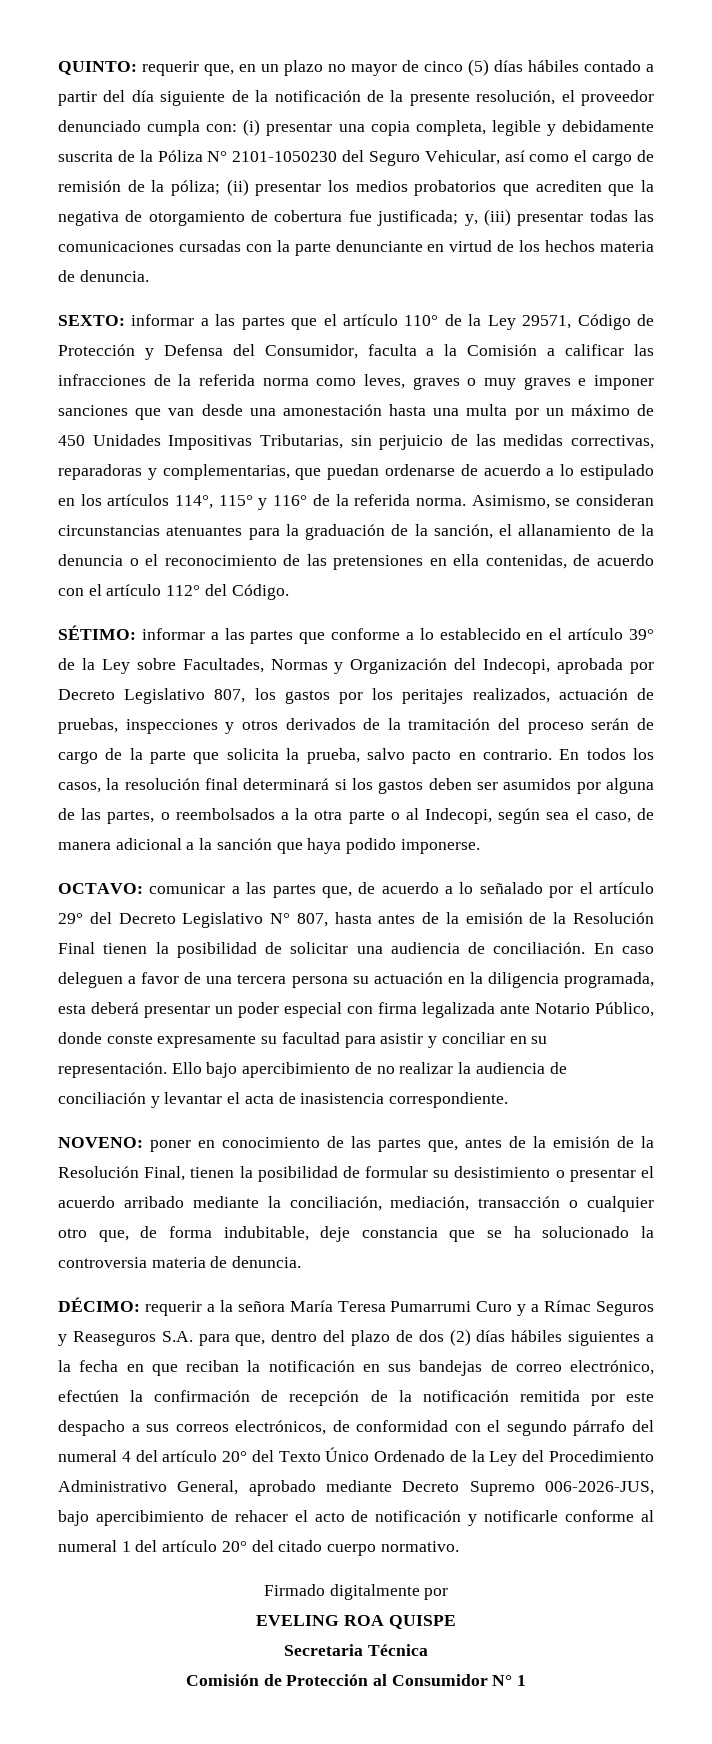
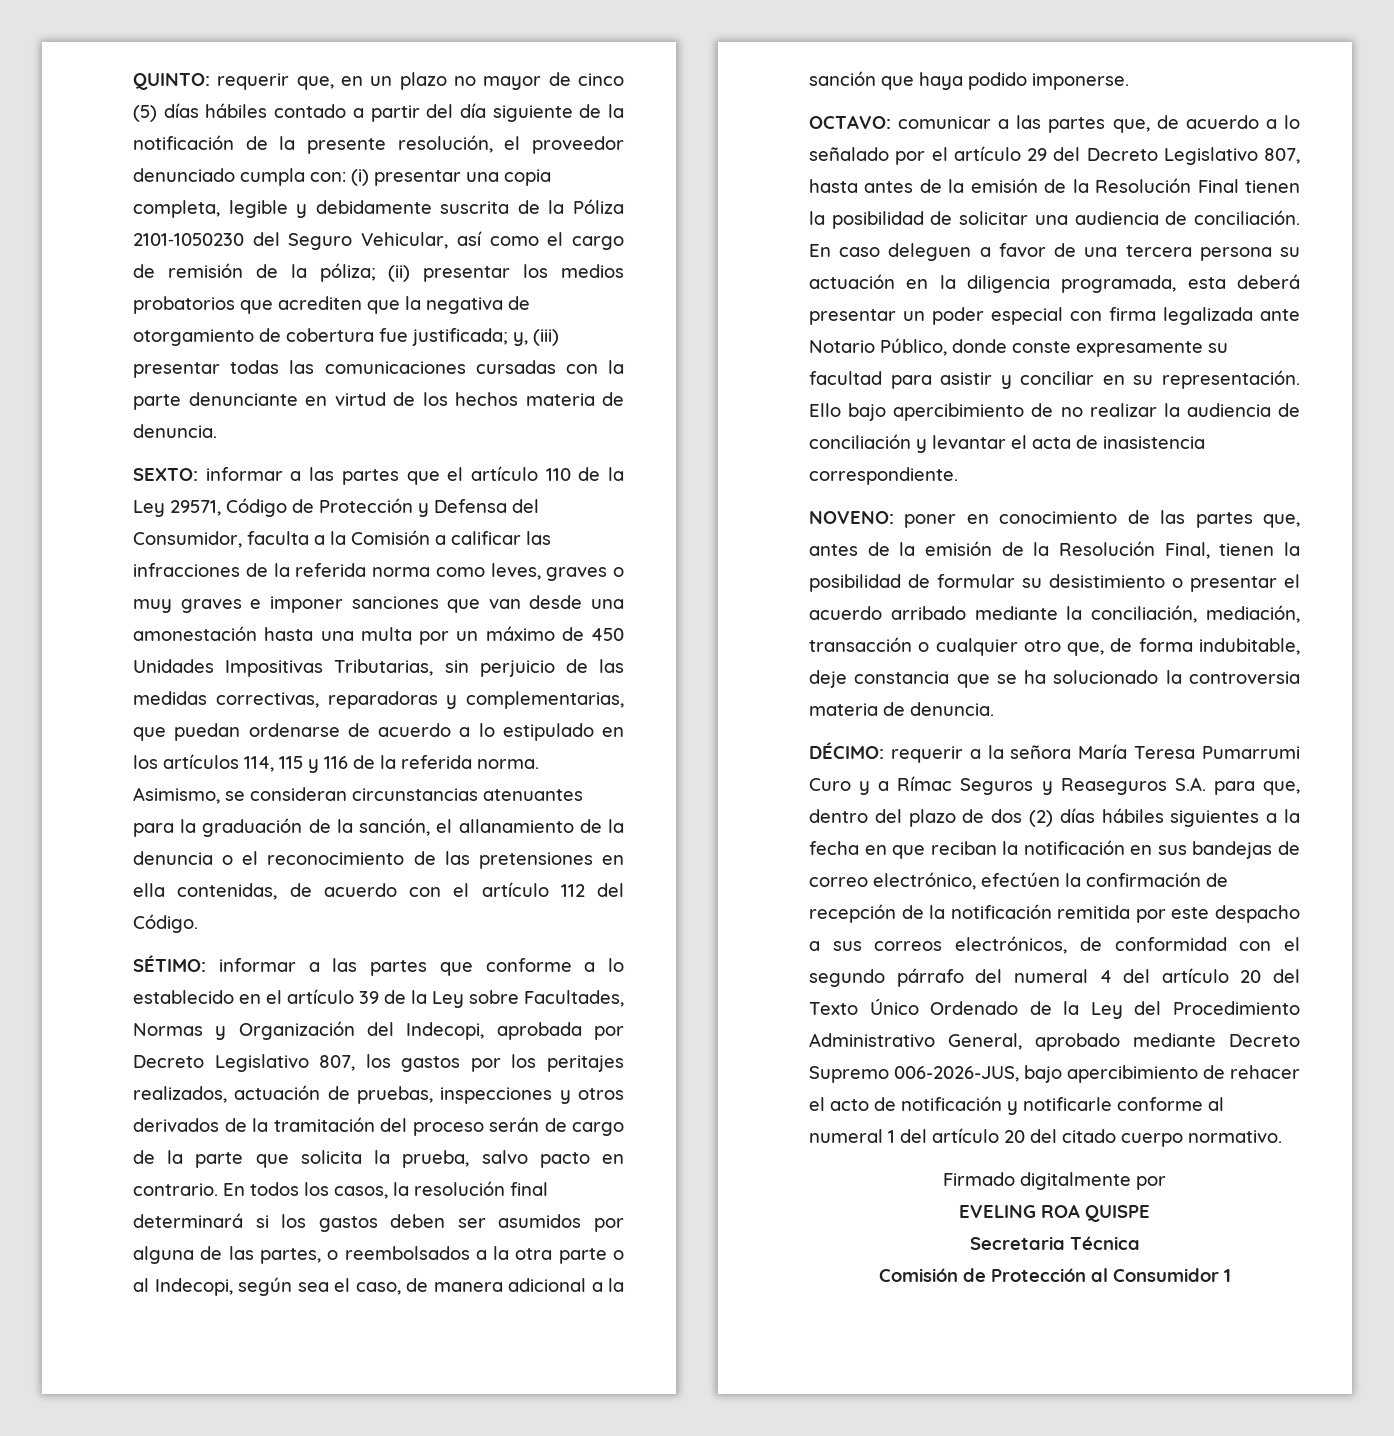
- (i) presentar una copia completa, legible y debidamente suscrita de la Póliza N° 2101‑1050230 del Seguro Vehicular, así como el cargo de remisión de la póliza;
+ (i) presentar una copia completa, legible y debidamente suscrita de la Póliza 2101‑1050230 del Seguro Vehicular, así como el cargo de remisión de la póliza;
- informar a las partes que el artículo 110° de la Ley 29571, Código de Protección y Defensa del Consumidor, faculta a la Comisión a calificar las infracciones de la referida norma como leves, graves o muy graves e imponer sanciones que van desde una amonestación hasta una multa por un máximo de 450 Unidades Impositivas Tributarias, sin perjuicio de las medidas correctivas, reparadoras y complementarias, que puedan ordenarse de acuerdo a lo estipulado en los artículos 114°, 115° y 116° de la referida norma.
+ informar a las partes que el artículo 110 de la Ley 29571, Código de Protección y Defensa del Consumidor, faculta a la Comisión a calificar las infracciones de la referida norma como leves, graves o muy graves e imponer sanciones que van desde una amonestación hasta una multa por un máximo de 450 Unidades Impositivas Tributarias, sin perjuicio de las medidas correctivas, reparadoras y complementarias, que puedan ordenarse de acuerdo a lo estipulado en los artículos 114, 115 y 116 de la referida norma.
- Asimismo, se consideran circunstancias atenuantes para la graduación de la sanción, el allanamiento de la denuncia o el reconocimiento de las pretensiones en ella contenidas, de acuerdo con el artículo 112° del Código.
+ Asimismo, se consideran circunstancias atenuantes para la graduación de la sanción, el allanamiento de la denuncia o el reconocimiento de las pretensiones en ella contenidas, de acuerdo con el artículo 112 del Código.
- SÉTIMO: informar a las partes que conforme a lo establecido en el artículo 39° de la Ley sobre Facultades, Normas y Organización del Indecopi, aprobada por Decreto Legislativo 807, los gastos por los peritajes realizados, actuación de pruebas, inspecciones y otros derivados de la tramitación del proceso serán de cargo de la parte que solicita la prueba, salvo pacto en contrario.
+ SÉTIMO: informar a las partes que conforme a lo establecido en el artículo 39 de la Ley sobre Facultades, Normas y Organización del Indecopi, aprobada por Decreto Legislativo 807, los gastos por los peritajes realizados, actuación de pruebas, inspecciones y otros derivados de la tramitación del proceso serán de cargo de la parte que solicita la prueba, salvo pacto en contrario.
- OCTAVO: comunicar a las partes que, de acuerdo a lo señalado por el artículo 29° del Decreto Legislativo N° 807, hasta antes de la emisión de la Resolución Final tienen la posibilidad de solicitar una audiencia de conciliación.
+ OCTAVO: comunicar a las partes que, de acuerdo a lo señalado por el artículo 29 del Decreto Legislativo 807, hasta antes de la emisión de la Resolución Final tienen la posibilidad de solicitar una audiencia de conciliación.
- requerir a la señora María Teresa Pumarrumi Curo y a Rímac Seguros y Reaseguros S.A. para que, dentro del plazo de dos (2) días hábiles siguientes a la fecha en que reciban la notificación en sus bandejas de correo electrónico, efectúen la confirmación de recepción de la notificación remitida por este despacho a sus correos electrónicos, de conformidad con el segundo párrafo del numeral 4 del artículo 20° del Texto Único Ordenado de la Ley del Procedimiento Administrativo General, aprobado mediante Decreto Supremo 006-2026-JUS, bajo apercibimiento de rehacer el acto de notificación y notificarle conforme al numeral 1 del artículo 20° del citado cuerpo normativo.
+ requerir a la señora María Teresa Pumarrumi Curo y a Rímac Seguros y Reaseguros S.A. para que, dentro del plazo de dos (2) días hábiles siguientes a la fecha en que reciban la notificación en sus bandejas de correo electrónico, efectúen la confirmación de recepción de la notificación remitida por este despacho a sus correos electrónicos, de conformidad con el segundo párrafo del numeral 4 del artículo 20 del Texto Único Ordenado de la Ley del Procedimiento Administrativo General, aprobado mediante Decreto Supremo 006-2026-JUS, bajo apercibimiento de rehacer el acto de notificación y notificarle conforme al numeral 1 del artículo 20 del citado cuerpo normativo.
- Comisión de Protección al Consumidor N° 1
+ Comisión de Protección al Consumidor 1

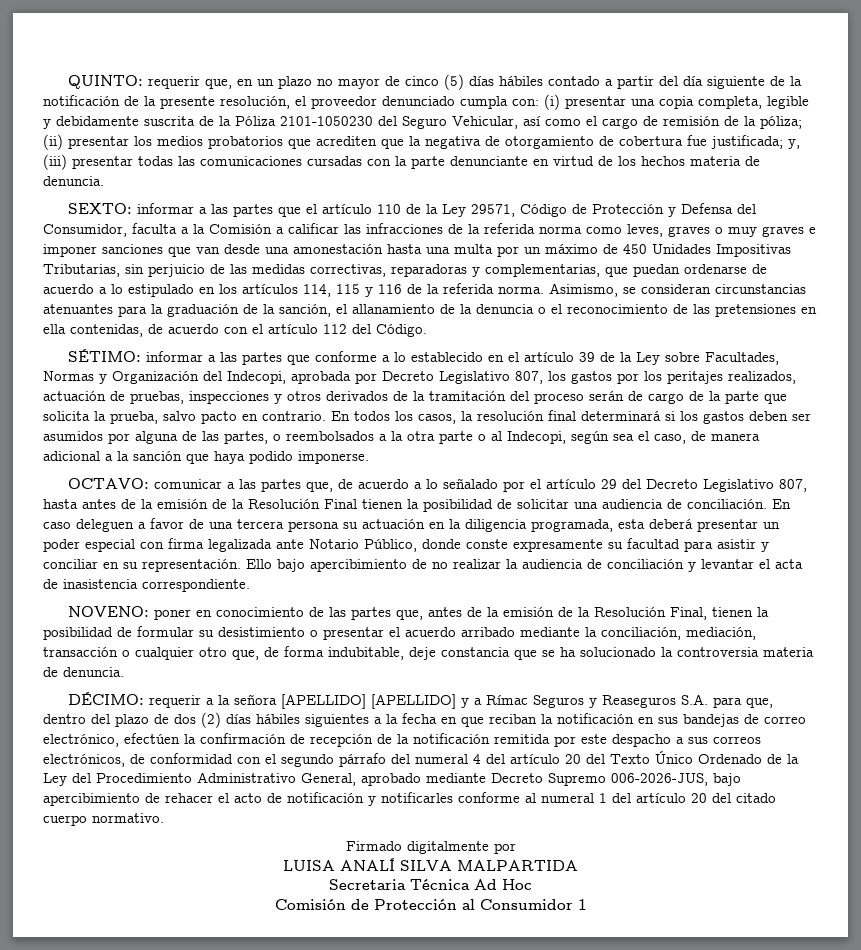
- requerir a la señora María Teresa Pumarrumi Curo y a Rímac Seguros y Reaseguros S.A. para que, dentro del plazo de dos (2) días hábiles siguientes a la fecha en que reciban la notificación en sus bandejas de correo electrónico, efectúen la confirmación de recepción de la notificación remitida por este despacho a sus correos electrónicos, de conformidad con el segundo párrafo del numeral 4 del artículo 20 del Texto Único Ordenado de la Ley del Procedimiento Administrativo General, aprobado mediante Decreto Supremo 006-2026-JUS, bajo apercibimiento de rehacer el acto de notificación y notificarle conforme al numeral 1 del artículo 20 del citado cuerpo normativo.
+ requerir a la señora [APELLIDO] [APELLIDO] y a Rímac Seguros y Reaseguros S.A. para que, dentro del plazo de dos (2) días hábiles siguientes a la fecha en que reciban la notificación en sus bandejas de correo electrónico, efectúen la confirmación de recepción de la notificación remitida por este despacho a sus correos electrónicos, de conformidad con el segundo párrafo del numeral 4 del artículo 20 del Texto Único Ordenado de la Ley del Procedimiento Administrativo General, aprobado mediante Decreto Supremo 006-2026-JUS, bajo apercibimiento de rehacer el acto de notificación y notificarles conforme al numeral 1 del artículo 20 del citado cuerpo normativo.
- EVELING ROA QUISPE
+ LUISA ANALÍ SILVA MALPARTIDA
- Secretaria Técnica
+ Secretaria Técnica Ad Hoc

